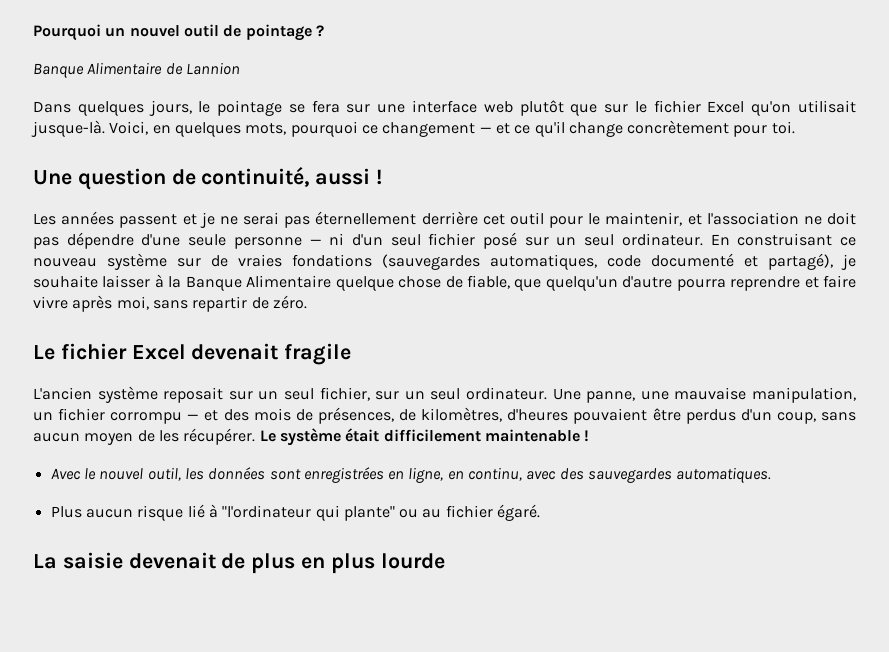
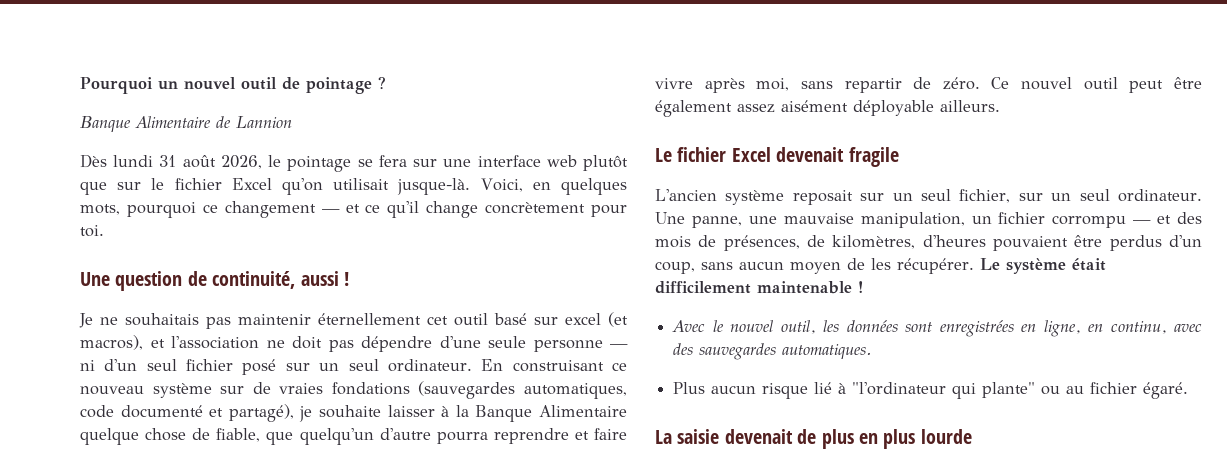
- Dans quelques jours, le pointage se fera sur une interface web plutôt que sur le fichier Excel qu'on utilisait jusque-là.
+ Dès lundi 31 août 2026, le pointage se fera sur une interface web plutôt que sur le fichier Excel qu'on utilisait jusque-là.
- Les années passent et je ne serai pas éternellement derrière cet outil pour le maintenir, et l'association ne doit pas dépendre d'une seule personne — ni d'un seul fichier posé sur un seul ordinateur.
+ Je ne souhaitais pas maintenir éternellement cet outil basé sur excel (et macros), et l'association ne doit pas dépendre d'une seule personne — ni d'un seul fichier posé sur un seul ordinateur.
+ Ce nouvel outil peut être également assez aisément déployable ailleurs.

